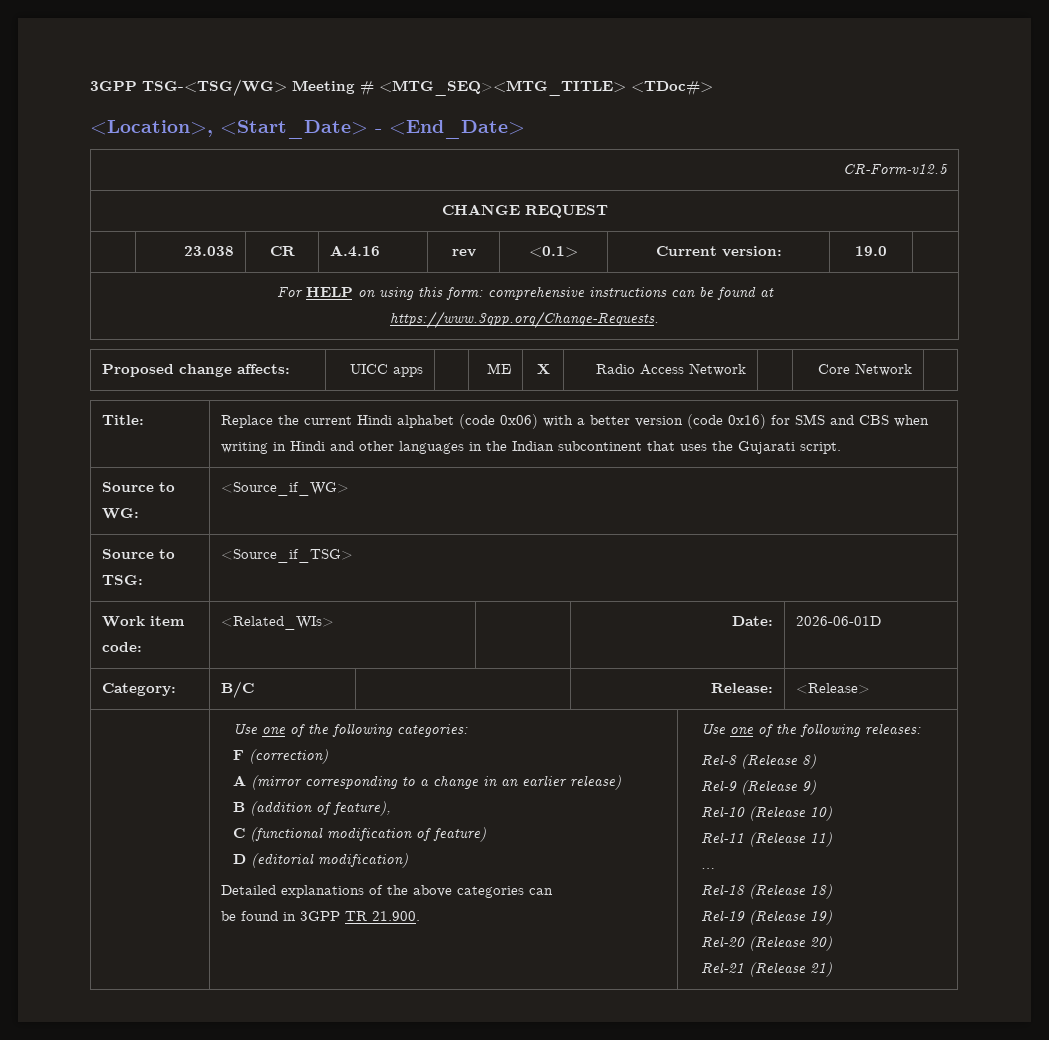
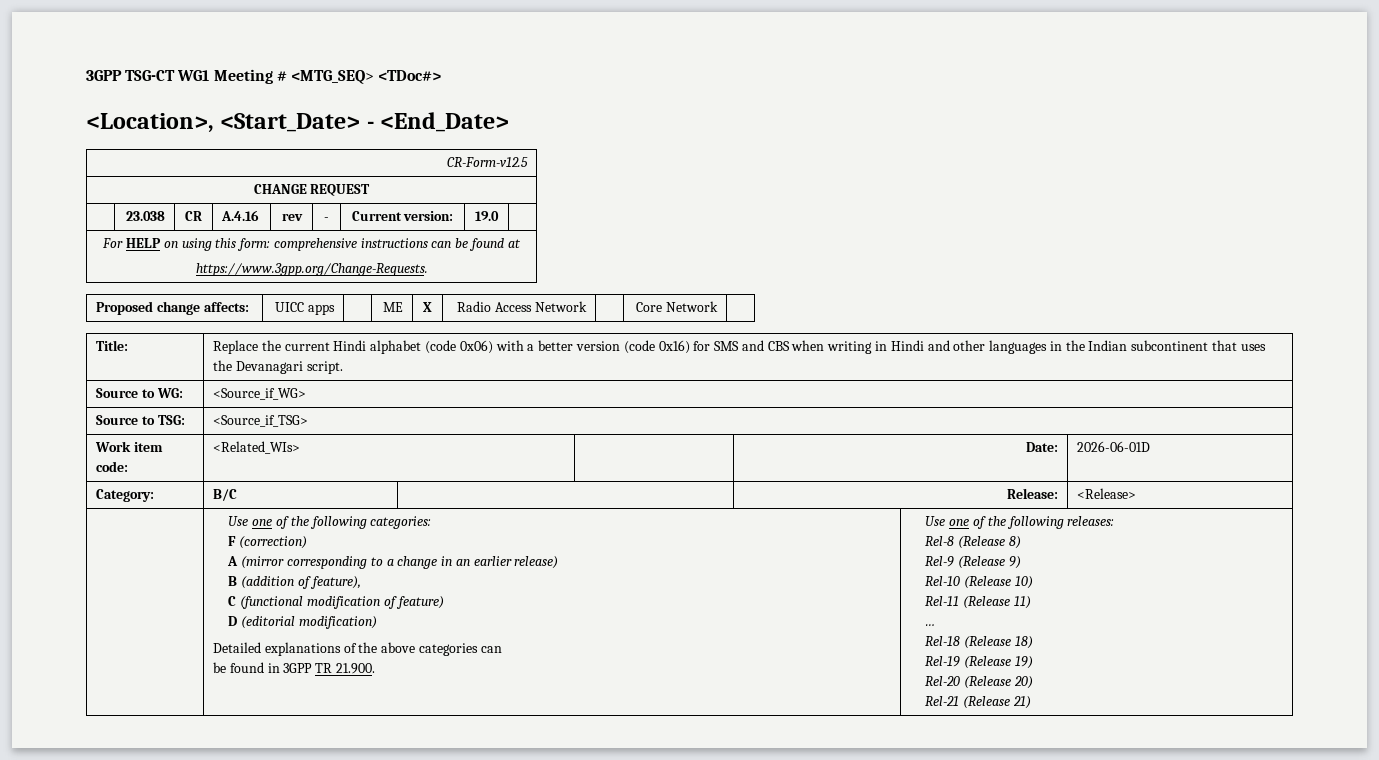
- 3GPP TSG-<TSG/WG> Meeting # <MTG_SEQ><MTG_TITLE> <TDoc#>
+ 3GPP TSG-CT WG1 Meeting # <MTG_SEQ> <TDoc#>
- | 23.038 | CR | A.4.16 | rev | <0.1> | Current version: | 19.0 |
+ | 23.038 | CR | A.4.16 | rev | - | Current version: | 19.0 |
- Title: | Replace the current Hindi alphabet (code 0x06) with a better version (code 0x16) for SMS and CBS when writing in Hindi and other languages in the Indian subcontinent that uses the Gujarati script.
+ Title: | Replace the current Hindi alphabet (code 0x06) with a better version (code 0x16) for SMS and CBS when writing in Hindi and other languages in the Indian subcontinent that uses the Devanagari script.

